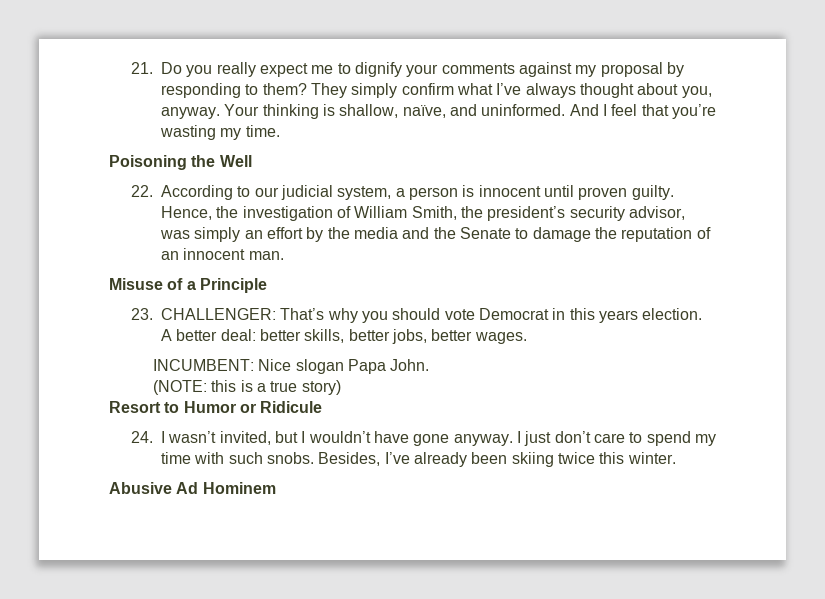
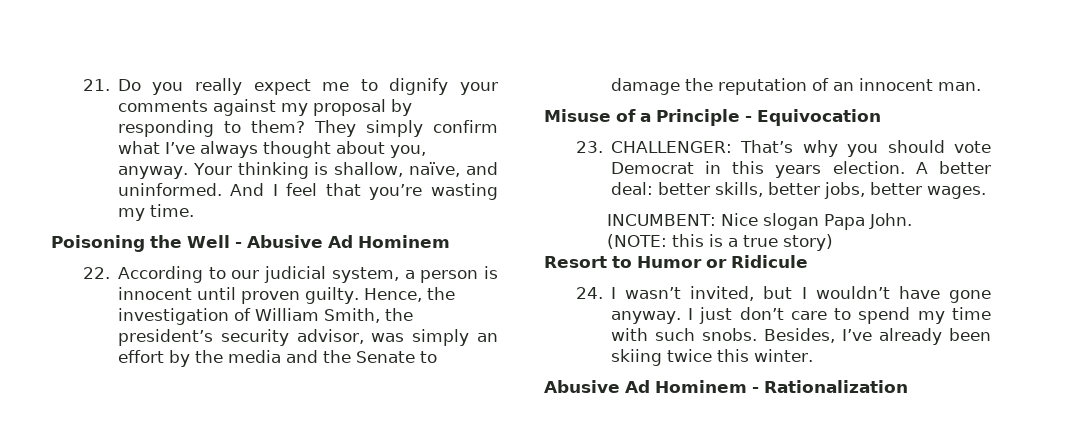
- Poisoning the Well
+ Poisoning the Well - Abusive Ad Hominem
- Misuse of a Principle
+ Misuse of a Principle - Equivocation
- Abusive Ad Hominem
+ Abusive Ad Hominem - Rationalization

